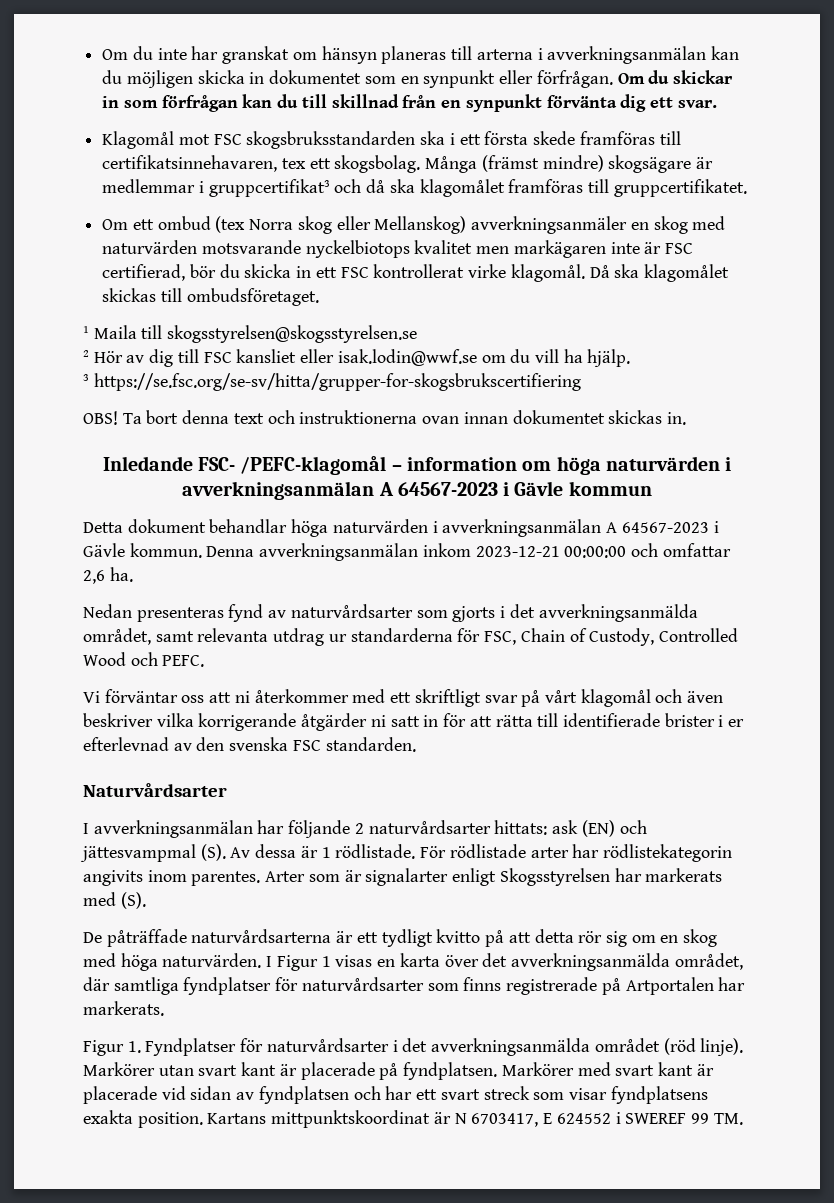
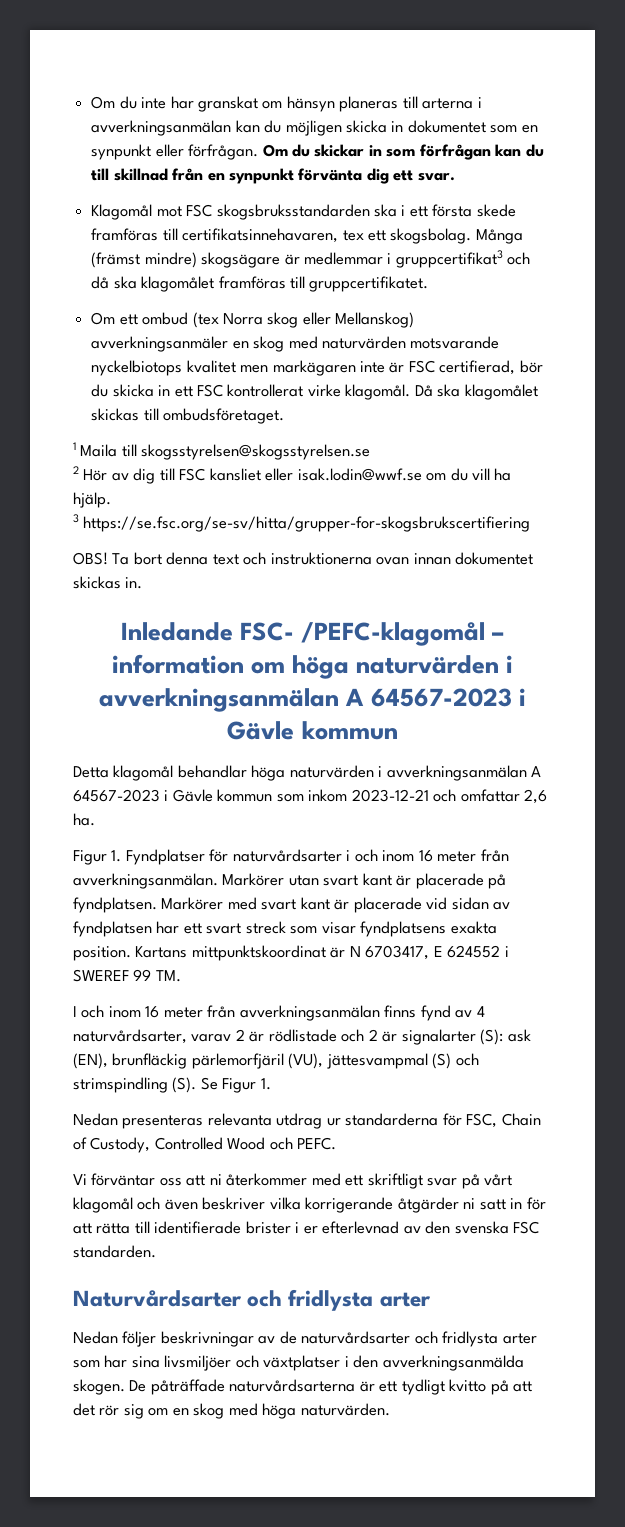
- Detta dokument behandlar höga naturvärden i avverkningsanmälan A 64567-2023 i Gävle kommun. Denna avverkningsanmälan inkom 2023-12-21 00:00:00 och omfattar 2,6 ha.
+ Detta klagomål behandlar höga naturvärden i avverkningsanmälan A 64567-2023 i Gävle kommun som inkom 2023-12-21 och omfattar 2,6 ha.
- Nedan presenteras fynd av naturvårdsarter som gjorts i det avverkningsanmälda området, samt relevanta utdrag ur standarderna för FSC, Chain of Custody, Controlled Wood och PEFC.
+ Figur 1. Fyndplatser för naturvårdsarter i och inom 16 meter från avverkningsanmälan. Markörer utan svart kant är placerade på fyndplatsen. Markörer med svart kant är placerade vid sidan av fyndplatsen har ett svart streck som visar fyndplatsens exakta position. Kartans mittpunktskoordinat är N 6703417, E 624552 i SWEREF 99 TM.
+ I och inom 16 meter från avverkningsanmälan finns fynd av 4 naturvårdsarter, varav 2 är rödlistade och 2 är signalarter (S): ask (EN), brunfläckig pärlemorfjäril (VU), jättesvampmal (S) och strimspindling (S). Se Figur 1.
+ Nedan presenteras relevanta utdrag ur standarderna för FSC, Chain of Custody, Controlled Wood och PEFC.
- Naturvårdsarter
- I avverkningsanmälan har följande 2 naturvårdsarter hittats: ask (EN) och jättesvampmal (S). Av dessa är 1 rödlistade. För rödlistade arter har rödlistekategorin angivits inom parentes. Arter som är signalarter enligt Skogsstyrelsen har markerats med (S).
- De påträffade naturvårdsarterna är ett tydligt kvitto på att detta rör sig om en skog med höga naturvärden. I Figur 1 visas en karta över det avverkningsanmälda området, där samtliga fyndplatser för naturvårdsarter som finns registrerade på Artportalen har markerats.
- Figur 1. Fyndplatser för naturvårdsarter i det avverkningsanmälda området (röd linje). Markörer utan svart kant är placerade på fyndplatsen. Markörer med svart kant är placerade vid sidan av fyndplatsen och har ett svart streck som visar fyndplatsens exakta position. Kartans mittpunktskoordinat är N 6703417, E 624552 i SWEREF 99 TM.
+ Naturvårdsarter och fridlysta arter
+ Nedan följer beskrivningar av de naturvårdsarter och fridlysta arter som har sina livsmiljöer och växtplatser i den avverkningsanmälda skogen. De påträffade naturvårdsarterna är ett tydligt kvitto på att det rör sig om en skog med höga naturvärden.

